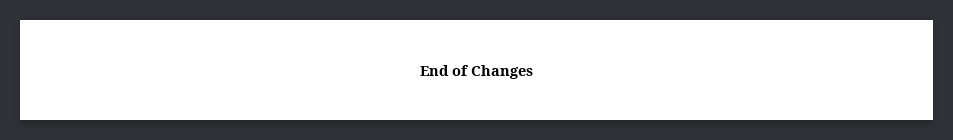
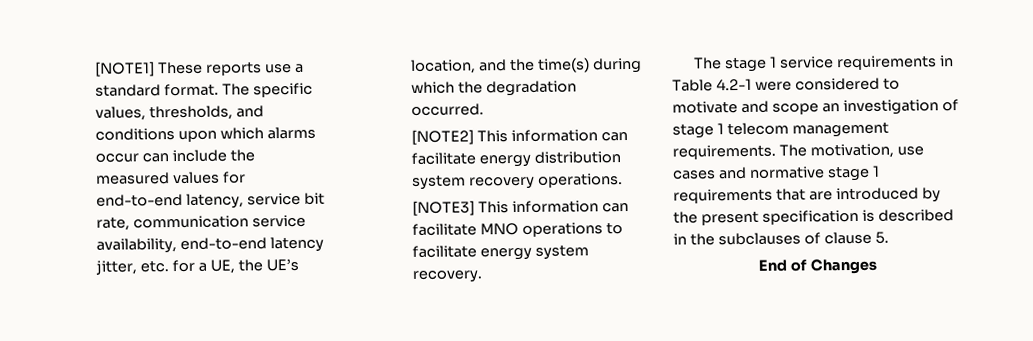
+ [NOTE1] These reports use a standard format. The specific values, thresholds, and conditions upon which alarms occur can include the measured values for end-to-end latency, service bit rate, communication service availability, end-to-end latency jitter, etc. for a UE, the UE’s location, and the time(s) during which the degradation occurred.
+ [NOTE2] This information can facilitate energy distribution system recovery operations.
+ [NOTE3] This information can facilitate MNO operations to facilitate energy system recovery.
+ The stage 1 service requirements in Table 4.2-1 were considered to motivate and scope an investigation of stage 1 telecom management requirements. The motivation, use cases and normative stage 1 requirements that are introduced by the present specification is described in the subclauses of clause 5.

